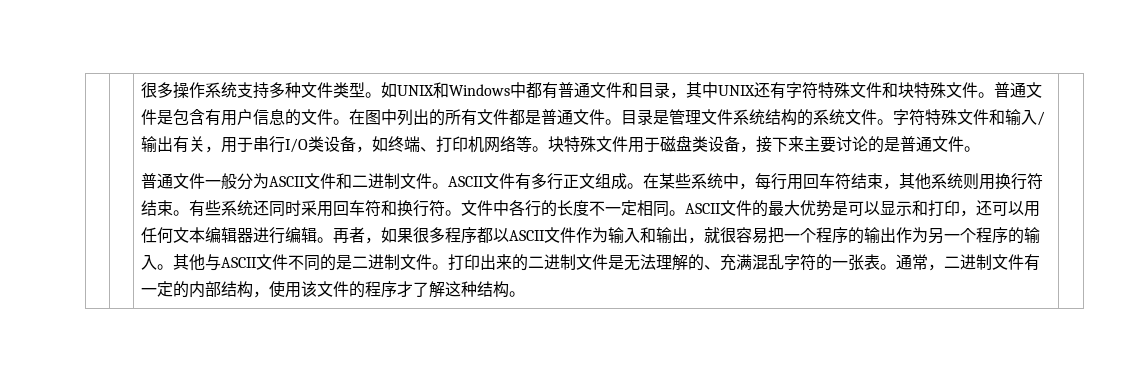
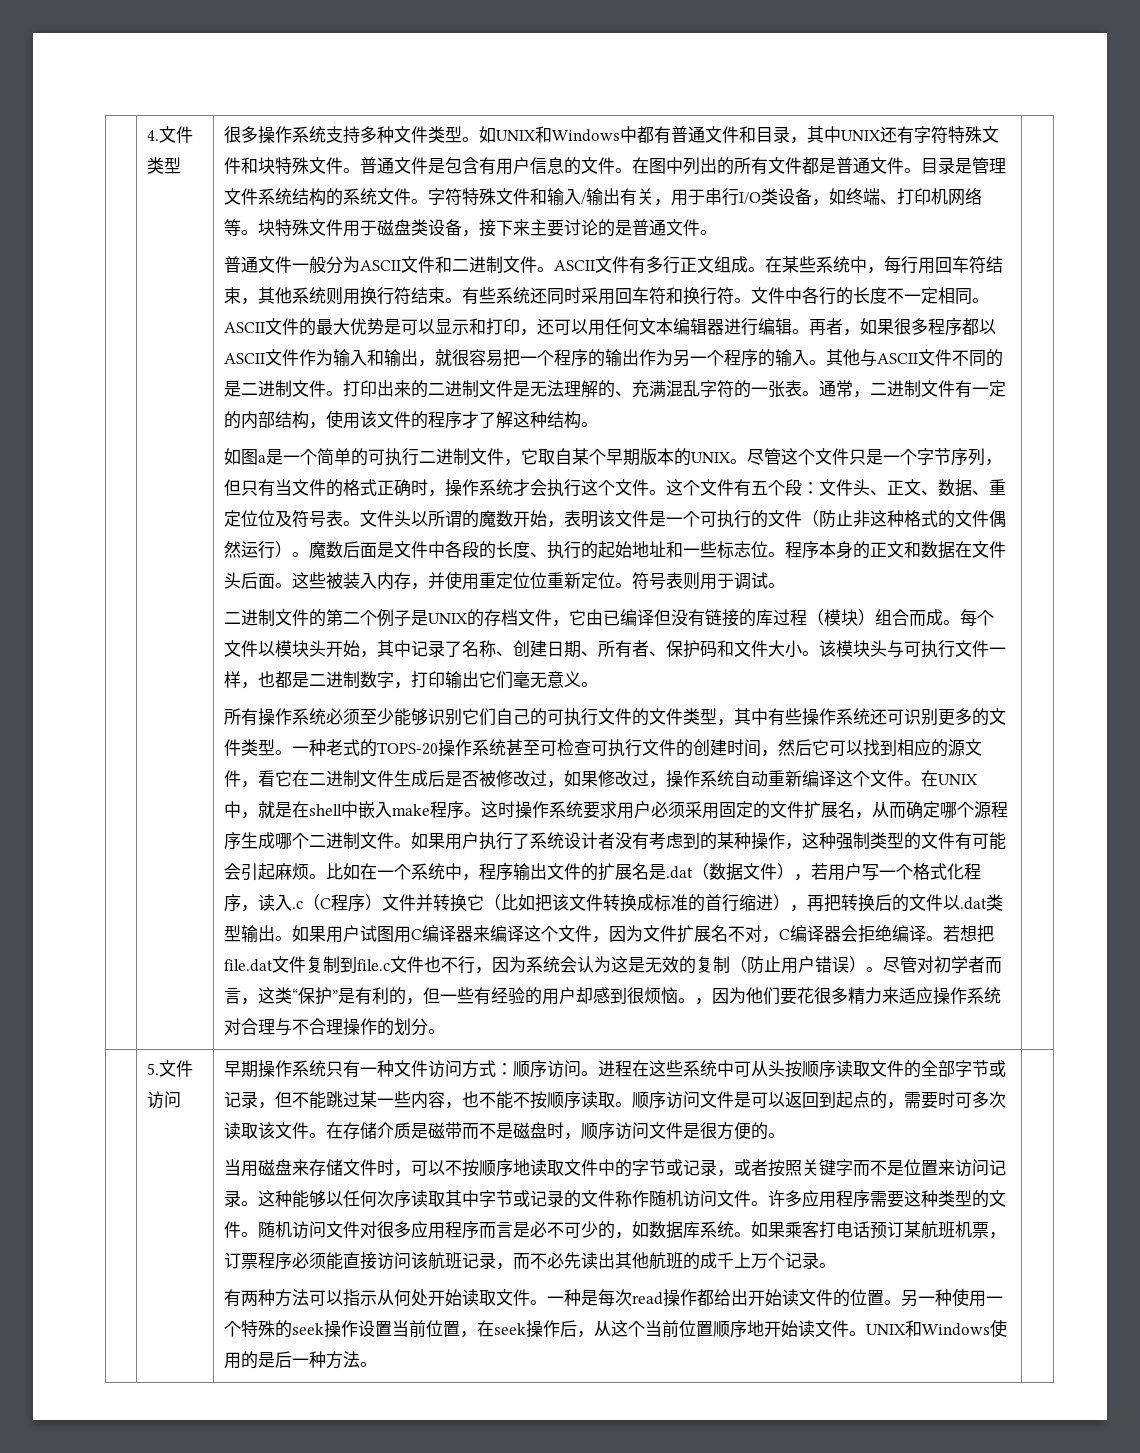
+ 4.文件类型
+ 如图a是一个简单的可执行二进制文件，它取自某个早期版本的UNIX。尽管这个文件只是一个字节序列，但只有当文件的格式正确时，操作系统才会执行这个文件。这个文件有五个段：文件头、正文、数据、重定位位及符号表。文件头以所谓的魔数开始，表明该文件是一个可执行的文件（防止非这种格式的文件偶然运行）。魔数后面是文件中各段的长度、执行的起始地址和一些标志位。程序本身的正文和数据在文件头后面。这些被装入内存，并使用重定位位重新定位。符号表则用于调试。
+ 二进制文件的第二个例子是UNIX的存档文件，它由已编译但没有链接的库过程（模块）组合而成。每个文件以模块头开始，其中记录了名称、创建日期、所有者、保护码和文件大小。该模块头与可执行文件一样，也都是二进制数字，打印输出它们毫无意义。
+ 所有操作系统必须至少能够识别它们自己的可执行文件的文件类型，其中有些操作系统还可识别更多的文件类型。一种老式的TOPS-20操作系统甚至可检查可执行文件的创建时间，然后它可以找到相应的源文件，看它在二进制文件生成后是否被修改过，如果修改过，操作系统自动重新编译这个文件。在UNIX中，就是在shell中嵌入make程序。这时操作系统要求用户必须采用固定的文件扩展名，从而确定哪个源程序生成哪个二进制文件。如果用户执行了系统设计者没有考虑到的某种操作，这种强制类型的文件有可能会引起麻烦。比如在一个系统中，程序输出文件的扩展名是.dat（数据文件），若用户写一个格式化程序，读入.c（C程序）文件并转换它（比如把该文件转换成标准的首行缩进），再把转换后的文件以.dat类型输出。如果用户试图用C编译器来编译这个文件，因为文件扩展名不对，C编译器会拒绝编译。若想把file.dat文件复制到file.c文件也不行，因为系统会认为这是无效的复制（防止用户错误）。尽管对初学者而言，这类“保护”是有利的，但一些有经验的用户却感到很烦恼。，因为他们要花很多精力来适应操作系统对合理与不合理操作的划分。 |
+ | 5.文件访问 | 早期操作系统只有一种文件访问方式：顺序访问。进程在这些系统中可从头按顺序读取文件的全部字节或记录，但不能跳过某一些内容，也不能不按顺序读取。顺序访问文件是可以返回到起点的，需要时可多次读取该文件。在存储介质是磁带而不是磁盘时，顺序访问文件是很方便的。
+ 当用磁盘来存储文件时，可以不按顺序地读取文件中的字节或记录，或者按照关键字而不是位置来访问记录。这种能够以任何次序读取其中字节或记录的文件称作随机访问文件。许多应用程序需要这种类型的文件。随机访问文件对很多应用程序而言是必不可少的，如数据库系统。如果乘客打电话预订某航班机票，订票程序必须能直接访问该航班记录，而不必先读出其他航班的成千上万个记录。
+ 有两种方法可以指示从何处开始读取文件。一种是每次read操作都给出开始读文件的位置。另一种使用一个特殊的seek操作设置当前位置，在seek操作后，从这个当前位置顺序地开始读文件。UNIX和Windows使用的是后一种方法。

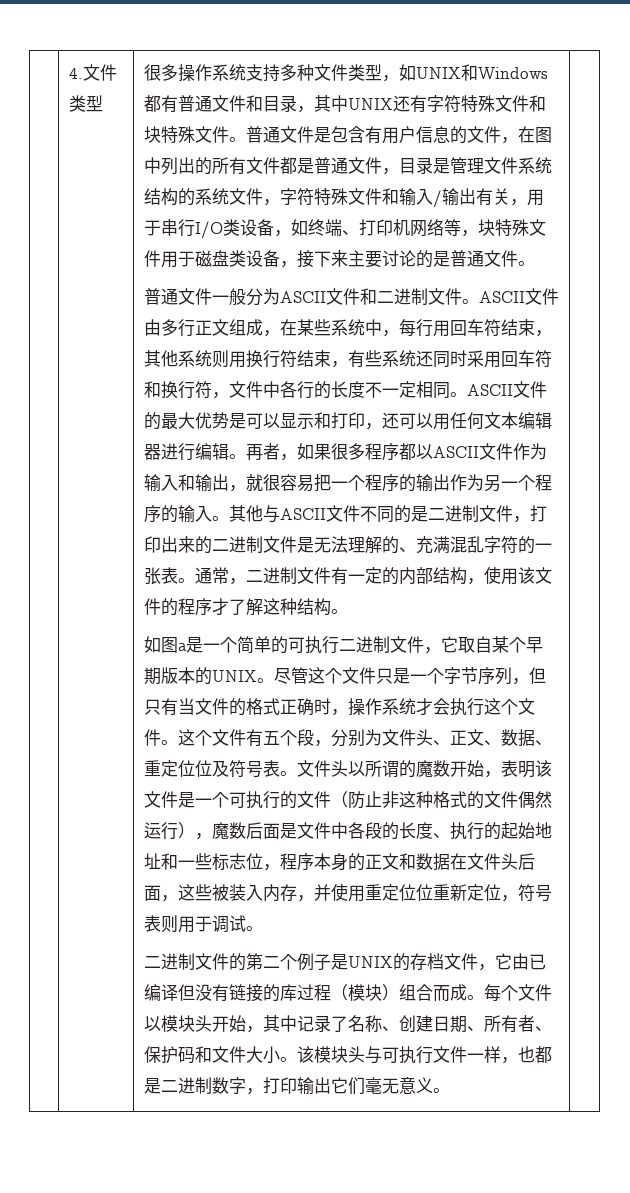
- 很多操作系统支持多种文件类型。如UNIX和Windows中都有普通文件和目录，其中UNIX还有字符特殊文件和块特殊文件。
+ 很多操作系统支持多种文件类型，如UNIX和Windows都有普通文件和目录，其中UNIX还有字符特殊文件和块特殊文件。
- 普通文件是包含有用户信息的文件。在图中列出的所有文件都是普通文件。目录是管理文件系统结构的系统文件。字符特殊文件和输入/输出有关，用于串行I/O类设备，如终端、打印机网络等。块特殊文件用于磁盘类设备，接下来主要讨论的是普通文件。
+ 普通文件是包含有用户信息的文件，在图中列出的所有文件都是普通文件，目录是管理文件系统结构的系统文件，字符特殊文件和输入/输出有关，用于串行I/O类设备，如终端、打印机网络等，块特殊文件用于磁盘类设备，接下来主要讨论的是普通文件。
- ASCII文件有多行正文组成。在某些系统中，每行用回车符结束，其他系统则用换行符结束。有些系统还同时采用回车符和换行符。文件中各行的长度不一定相同。
+ ASCII文件由多行正文组成，在某些系统中，每行用回车符结束，其他系统则用换行符结束，有些系统还同时采用回车符和换行符，文件中各行的长度不一定相同。
- 其他与ASCII文件不同的是二进制文件。打印出来的二进制文件是无法理解的、充满混乱字符的一张表。
+ 其他与ASCII文件不同的是二进制文件，打印出来的二进制文件是无法理解的、充满混乱字符的一张表。
- 这个文件有五个段：文件头、正文、数据、重定位位及符号表。
+ 这个文件有五个段，分别为文件头、正文、数据、重定位位及符号表。
- 文件头以所谓的魔数开始，表明该文件是一个可执行的文件（防止非这种格式的文件偶然运行）。魔数后面是文件中各段的长度、执行的起始地址和一些标志位。程序本身的正文和数据在文件头后面。这些被装入内存，并使用重定位位重新定位。符号表则用于调试。
+ 文件头以所谓的魔数开始，表明该文件是一个可执行的文件（防止非这种格式的文件偶然运行），魔数后面是文件中各段的长度、执行的起始地址和一些标志位，程序本身的正文和数据在文件头后面，这些被装入内存，并使用重定位位重新定位，符号表则用于调试。
- 所有操作系统必须至少能够识别它们自己的可执行文件的文件类型，其中有些操作系统还可识别更多的文件类型。一种老式的TOPS-20操作系统甚至可检查可执行文件的创建时间，然后它可以找到相应的源文件，看它在二进制文件生成后是否被修改过，如果修改过，操作系统自动重新编译这个文件。在UNIX中，就是在shell中嵌入make程序。这时操作系统要求用户必须采用固定的文件扩展名，从而确定哪个源程序生成哪个二进制文件。如果用户执行了系统设计者没有考虑到的某种操作，这种强制类型的文件有可能会引起麻烦。比如在一个系统中，程序输出文件的扩展名是.dat（数据文件），若用户写一个格式化程序，读入.c（C程序）文件并转换它（比如把该文件转换成标准的首行缩进），再把转换后的文件以.dat类型输出。如果用户试图用C编译器来编译这个文件，因为文件扩展名不对，C编译器会拒绝编译。若想把file.dat文件复制到file.c文件也不行，因为系统会认为这是无效的复制（防止用户错误）。尽管对初学者而言，这类“保护”是有利的，但一些有经验的用户却感到很烦恼。，因为他们要花很多精力来适应操作系统对合理与不合理操作的划分。 |
- | 5.文件访问 | 早期操作系统只有一种文件访问方式：顺序访问。进程在这些系统中可从头按顺序读取文件的全部字节或记录，但不能跳过某一些内容，也不能不按顺序读取。顺序访问文件是可以返回到起点的，需要时可多次读取该文件。在存储介质是磁带而不是磁盘时，顺序访问文件是很方便的。
- 当用磁盘来存储文件时，可以不按顺序地读取文件中的字节或记录，或者按照关键字而不是位置来访问记录。这种能够以任何次序读取其中字节或记录的文件称作随机访问文件。许多应用程序需要这种类型的文件。随机访问文件对很多应用程序而言是必不可少的，如数据库系统。如果乘客打电话预订某航班机票，订票程序必须能直接访问该航班记录，而不必先读出其他航班的成千上万个记录。
- 有两种方法可以指示从何处开始读取文件。一种是每次read操作都给出开始读文件的位置。另一种使用一个特殊的seek操作设置当前位置，在seek操作后，从这个当前位置顺序地开始读文件。UNIX和Windows使用的是后一种方法。

